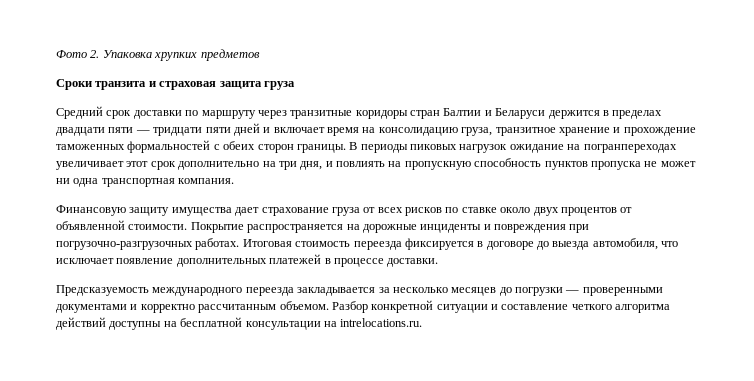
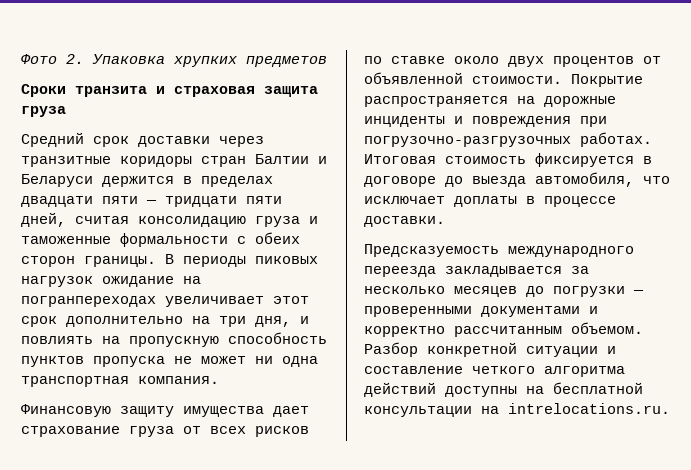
- Средний срок доставки по маршруту через транзитные коридоры стран Балтии и Беларуси держится в пределах двадцати пяти — тридцати пяти дней и включает время на консолидацию груза, транзитное хранение и прохождение таможенных формальностей с обеих сторон границы.
+ Средний срок доставки через транзитные коридоры стран Балтии и Беларуси держится в пределах двадцати пяти — тридцати пяти дней, считая консолидацию груза и таможенные формальности с обеих сторон границы.
- Итоговая стоимость переезда фиксируется в договоре до выезда автомобиля, что исключает появление дополнительных платежей в процессе доставки.
+ Итоговая стоимость фиксируется в договоре до выезда автомобиля, что исключает доплаты в процессе доставки.

